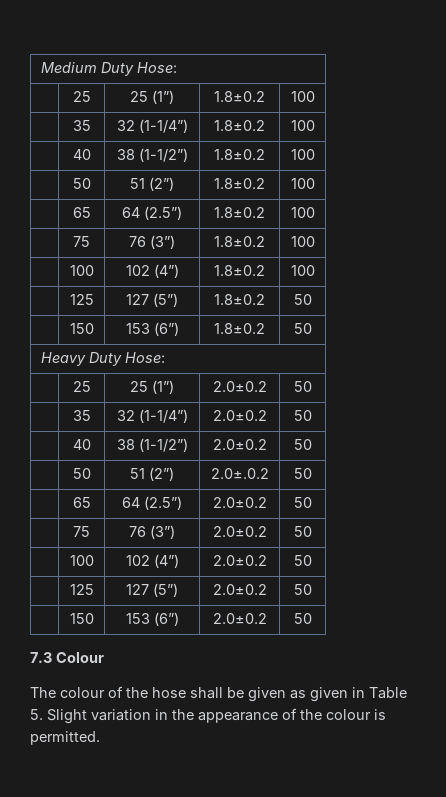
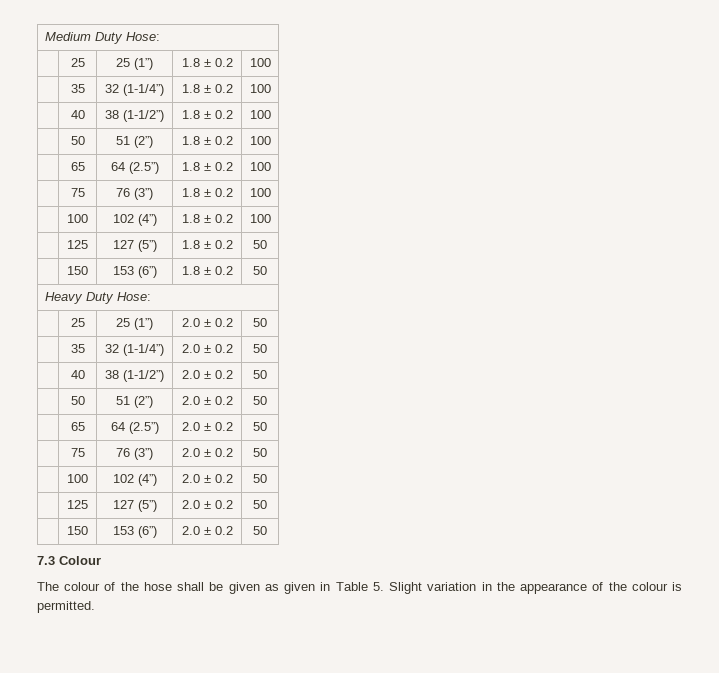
- | 25 | 25 (1”) | 1.8±0.2 | 100
+ | 25 | 25 (1”) | 1.8 ± 0.2 | 100
- | 35 | 32 (1-1/4”) | 1.8±0.2 | 100
+ | 35 | 32 (1-1/4”) | 1.8 ± 0.2 | 100
- | 40 | 38 (1-1/2”) | 1.8±0.2 | 100
+ | 40 | 38 (1-1/2”) | 1.8 ± 0.2 | 100
- | 50 | 51 (2”) | 1.8±0.2 | 100
+ | 50 | 51 (2”) | 1.8 ± 0.2 | 100
- | 65 | 64 (2.5”) | 1.8±0.2 | 100
+ | 65 | 64 (2.5”) | 1.8 ± 0.2 | 100
- | 75 | 76 (3”) | 1.8±0.2 | 100
+ | 75 | 76 (3”) | 1.8 ± 0.2 | 100
- | 100 | 102 (4”) | 1.8±0.2 | 100
+ | 100 | 102 (4”) | 1.8 ± 0.2 | 100
- | 125 | 127 (5”) | 1.8±0.2 | 50
- | 150 | 153 (6”) | 1.8±0.2 | 50
+ | 125 | 127 (5”) | 1.8 ± 0.2 | 50
+ | 150 | 153 (6”) | 1.8 ± 0.2 | 50
- | 25 | 25 (1”) | 2.0±0.2 | 50
+ | 25 | 25 (1”) | 2.0 ± 0.2 | 50
- | 35 | 32 (1-1/4”) | 2.0±0.2 | 50
+ | 35 | 32 (1-1/4”) | 2.0 ± 0.2 | 50
- | 40 | 38 (1-1/2”) | 2.0±0.2 | 50
+ | 40 | 38 (1-1/2”) | 2.0 ± 0.2 | 50
- | 50 | 51 (2”) | 2.0±.0.2 | 50
+ | 50 | 51 (2”) | 2.0 ± 0.2 | 50
- | 65 | 64 (2.5”) | 2.0±0.2 | 50
+ | 65 | 64 (2.5”) | 2.0 ± 0.2 | 50
- | 75 | 76 (3”) | 2.0±0.2 | 50
+ | 75 | 76 (3”) | 2.0 ± 0.2 | 50
- | 100 | 102 (4”) | 2.0±0.2 | 50
+ | 100 | 102 (4”) | 2.0 ± 0.2 | 50
- | 125 | 127 (5”) | 2.0±0.2 | 50
- | 150 | 153 (6”) | 2.0±0.2 | 50
+ | 125 | 127 (5”) | 2.0 ± 0.2 | 50
+ | 150 | 153 (6”) | 2.0 ± 0.2 | 50

